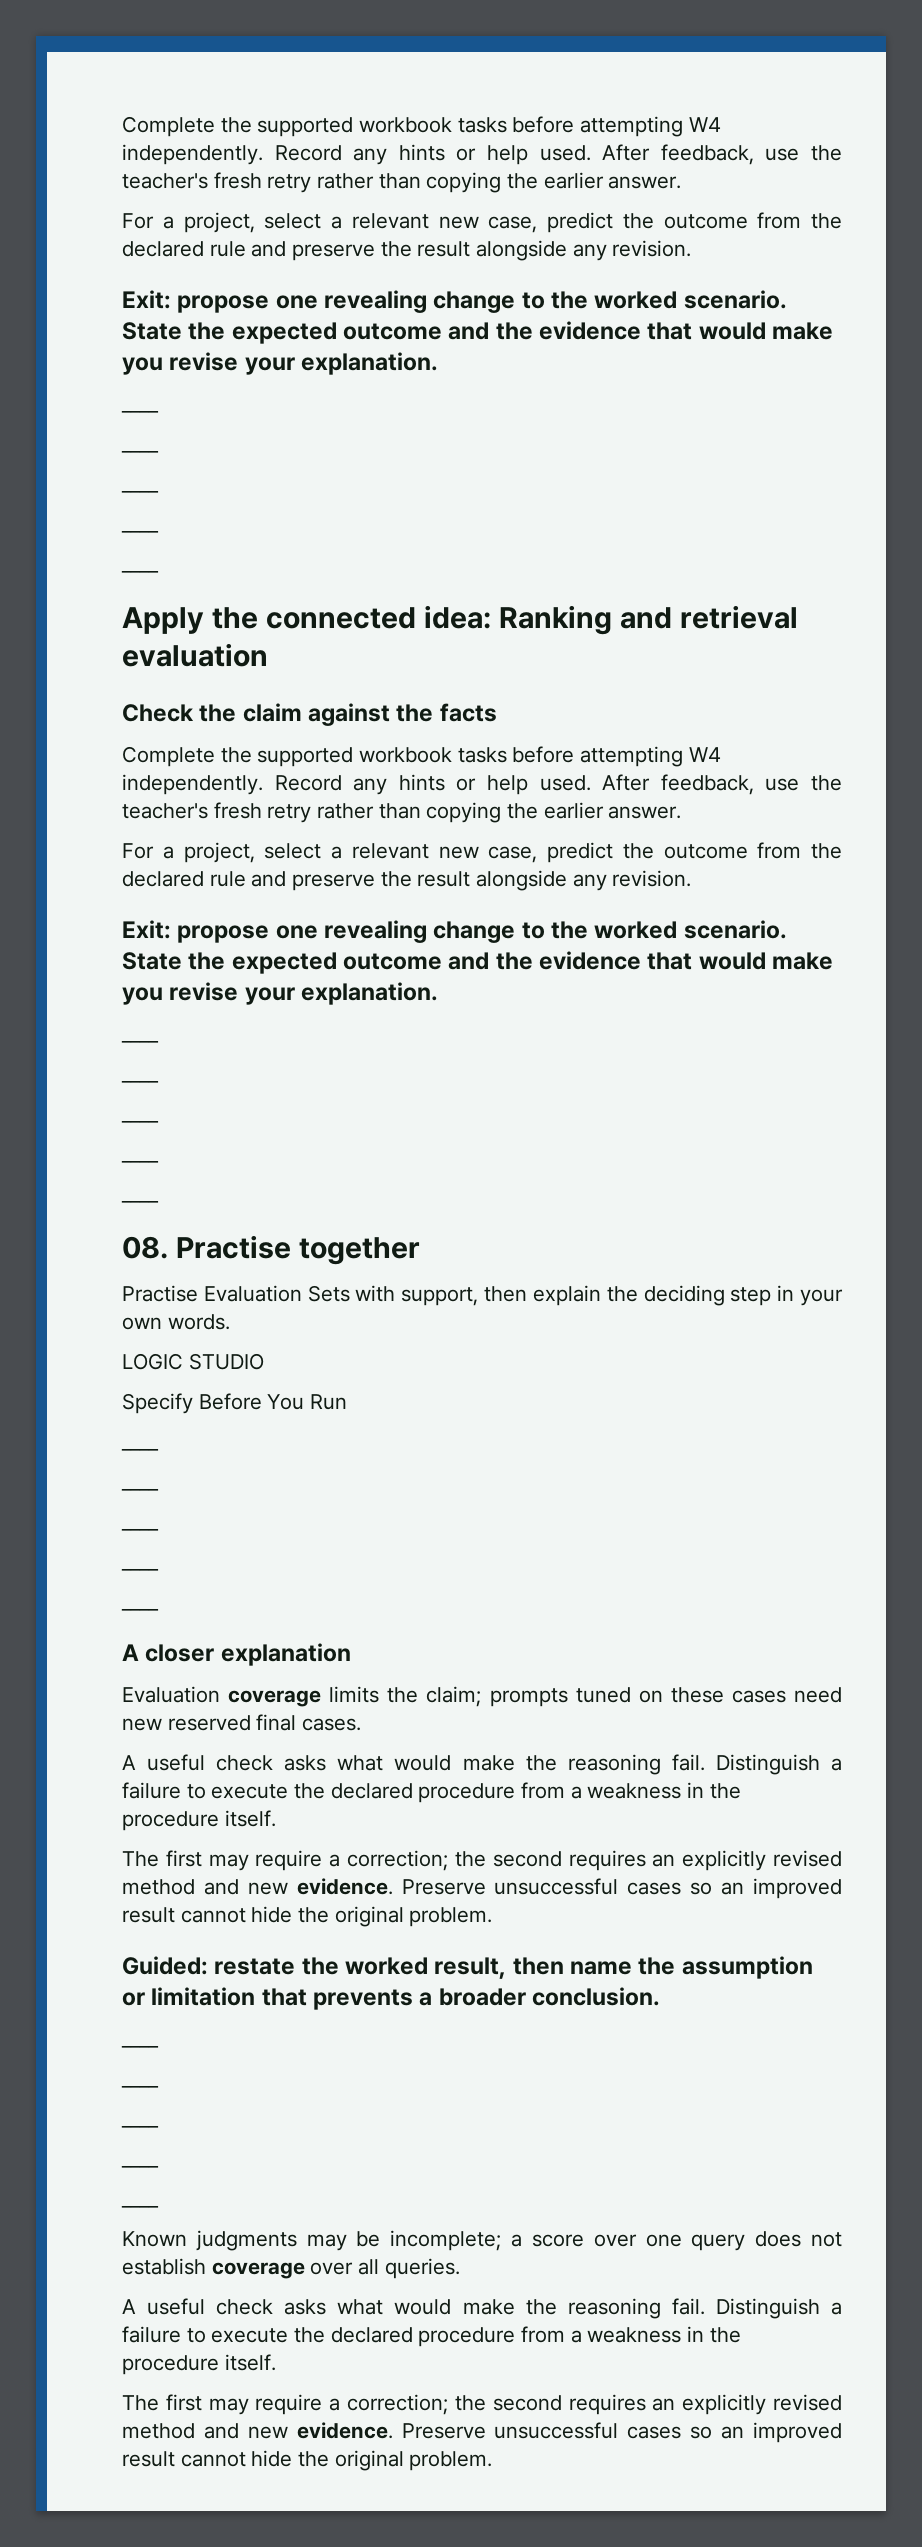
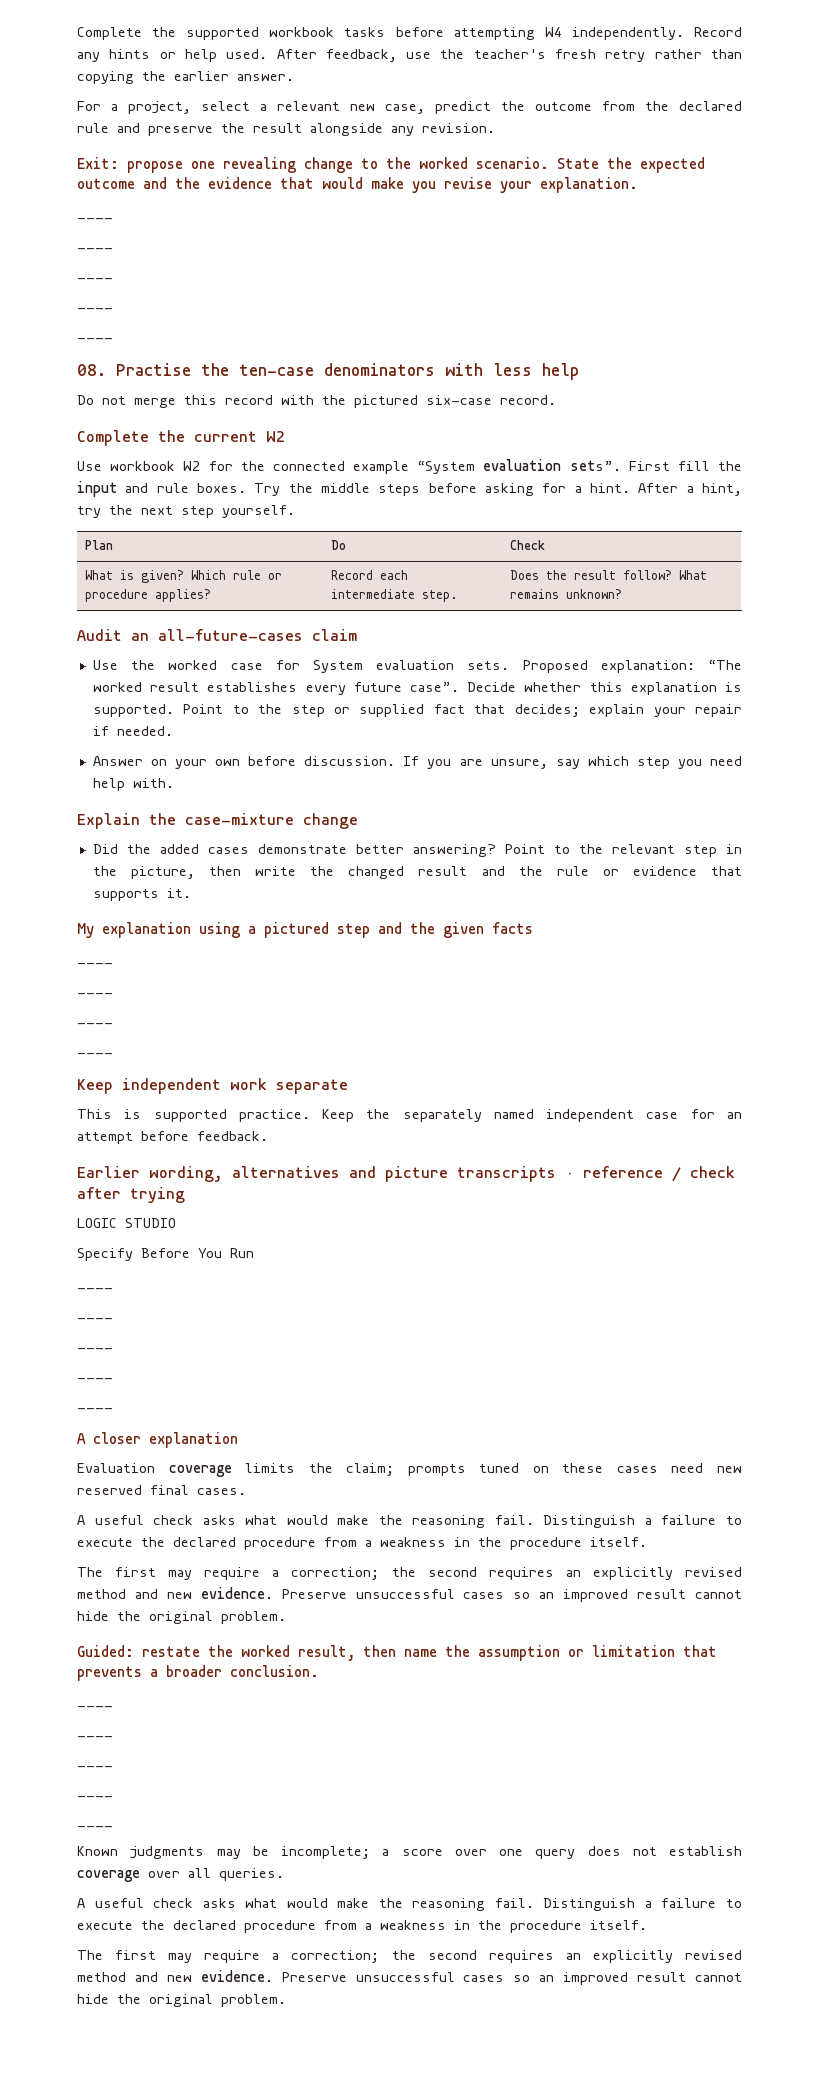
- Apply the connected idea: Ranking and retrieval evaluation
- Check the claim against the facts
- Complete the supported workbook tasks before attempting W4 independently. Record any hints or help used. After feedback, use the teacher's fresh retry rather than copying the earlier answer.
- For a project, select a relevant new case, predict the outcome from the declared rule and preserve the result alongside any revision.
- Exit: propose one revealing change to the worked scenario. State the expected outcome and the evidence that would make you revise your explanation.
+ 08. Practise the ten-case denominators with less help
+ Do not merge this record with the pictured six-case record.
+ Complete the current W2
+ Use workbook W2 for the connected example “System evaluation sets”. First fill the input and rule boxes. Try the middle steps before asking for a hint. After a hint, try the next step yourself.
+ Plan | Do | Check
+ What is given? Which rule or procedure applies? | Record each intermediate step. | Does the result follow? What remains unknown?
+ Audit an all-future-cases claim
+ Use the worked case for System evaluation sets. Proposed explanation: “The worked result establishes every future case”. Decide whether this explanation is supported. Point to the step or supplied fact that decides; explain your repair if needed.
+ Answer on your own before discussion. If you are unsure, say which step you need help with.
+ Explain the case-mixture change
+ Did the added cases demonstrate better answering? Point to the relevant step in the picture, then write the changed result and the rule or evidence that supports it.
+ My explanation using a pictured step and the given facts
  ____
  ____
  ____
  ____
- ____
- 08. Practise together
- Practise Evaluation Sets with support, then explain the deciding step in your own words.
+ Keep independent work separate
+ This is supported practice. Keep the separately named independent case for an attempt before feedback.
+ Earlier wording, alternatives and picture transcripts · reference / check after trying

